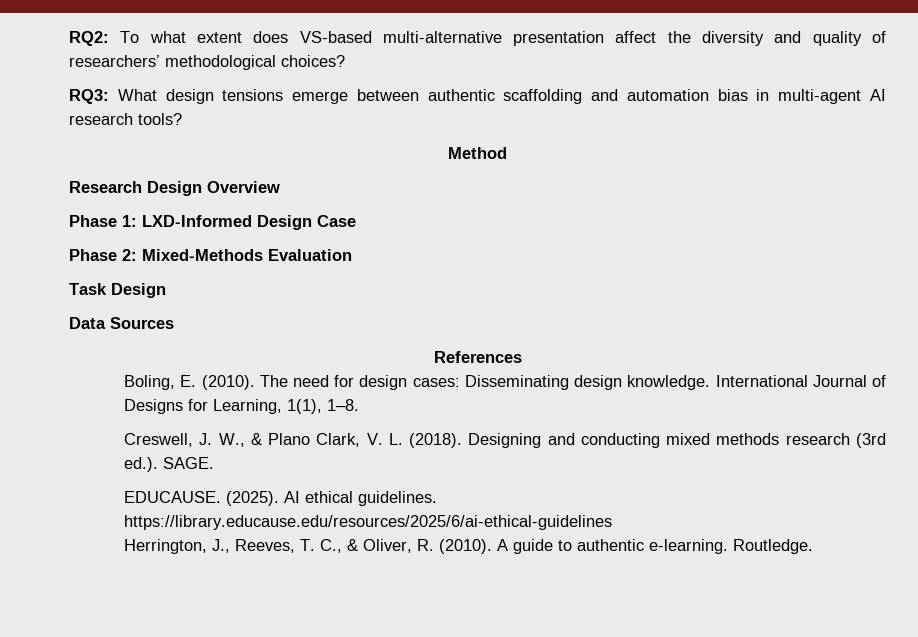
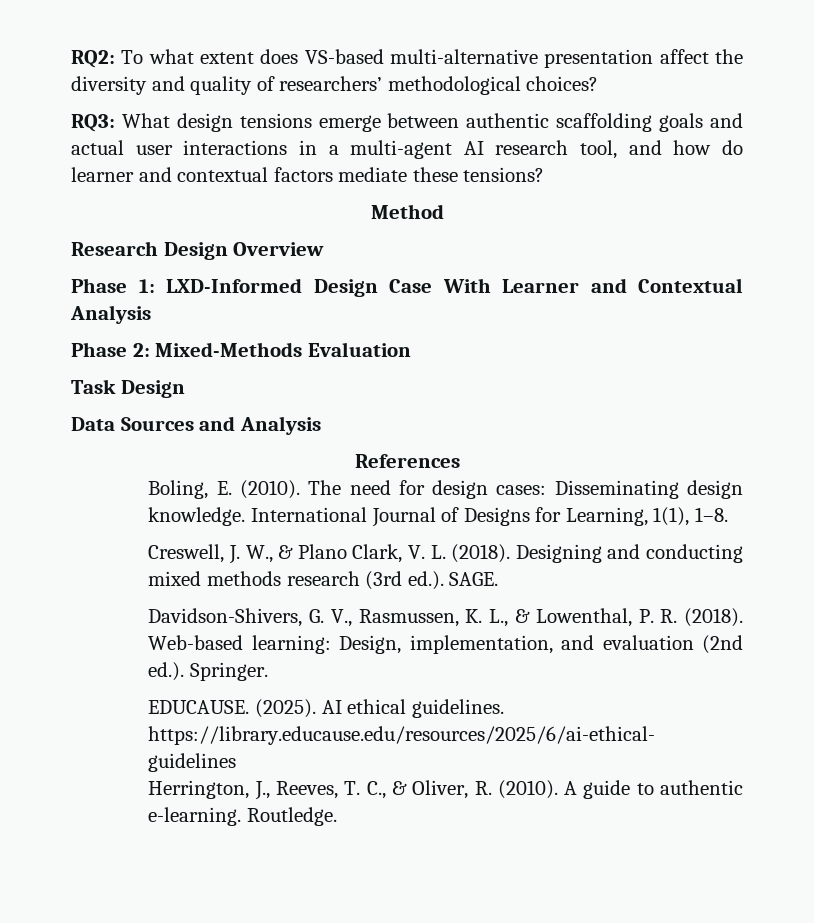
- RQ3: What design tensions emerge between authentic scaffolding and automation bias in multi-agent AI research tools?
+ RQ3: What design tensions emerge between authentic scaffolding goals and actual user interactions in a multi-agent AI research tool, and how do learner and contextual factors mediate these tensions?
- Phase 1: LXD-Informed Design Case
+ Phase 1: LXD-Informed Design Case With Learner and Contextual Analysis
- Data Sources
+ Data Sources and Analysis
+ Davidson-Shivers, G. V., Rasmussen, K. L., & Lowenthal, P. R. (2018). Web-based learning: Design, implementation, and evaluation (2nd ed.). Springer.

